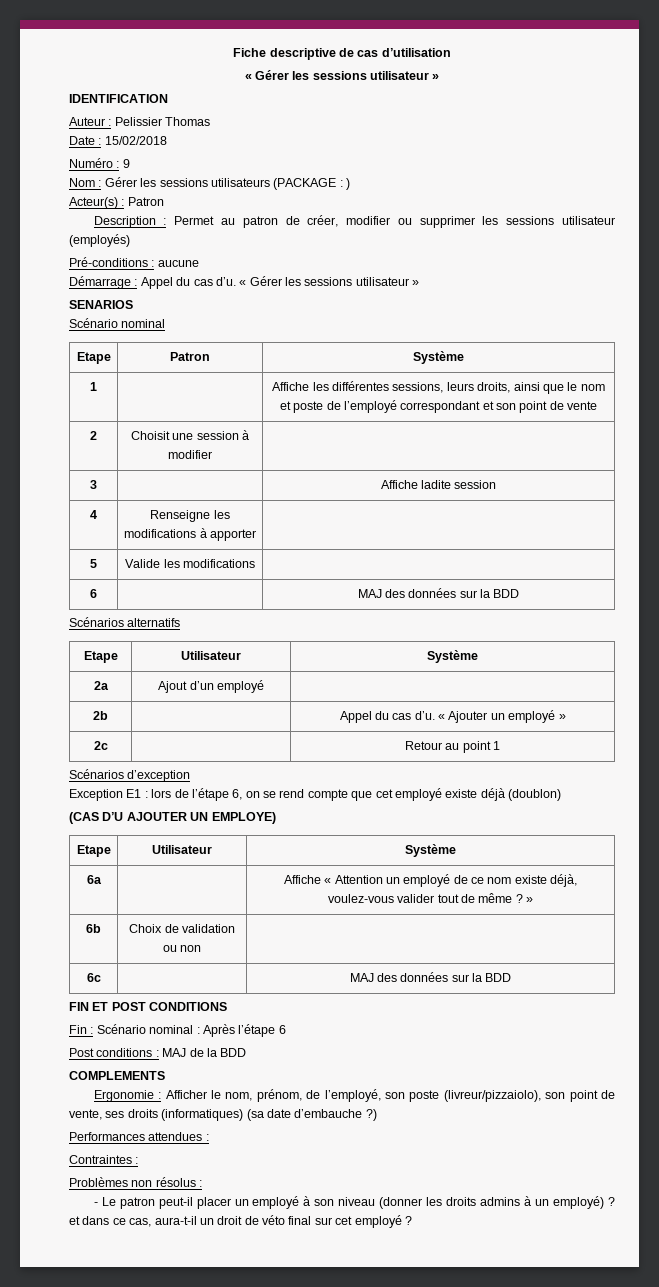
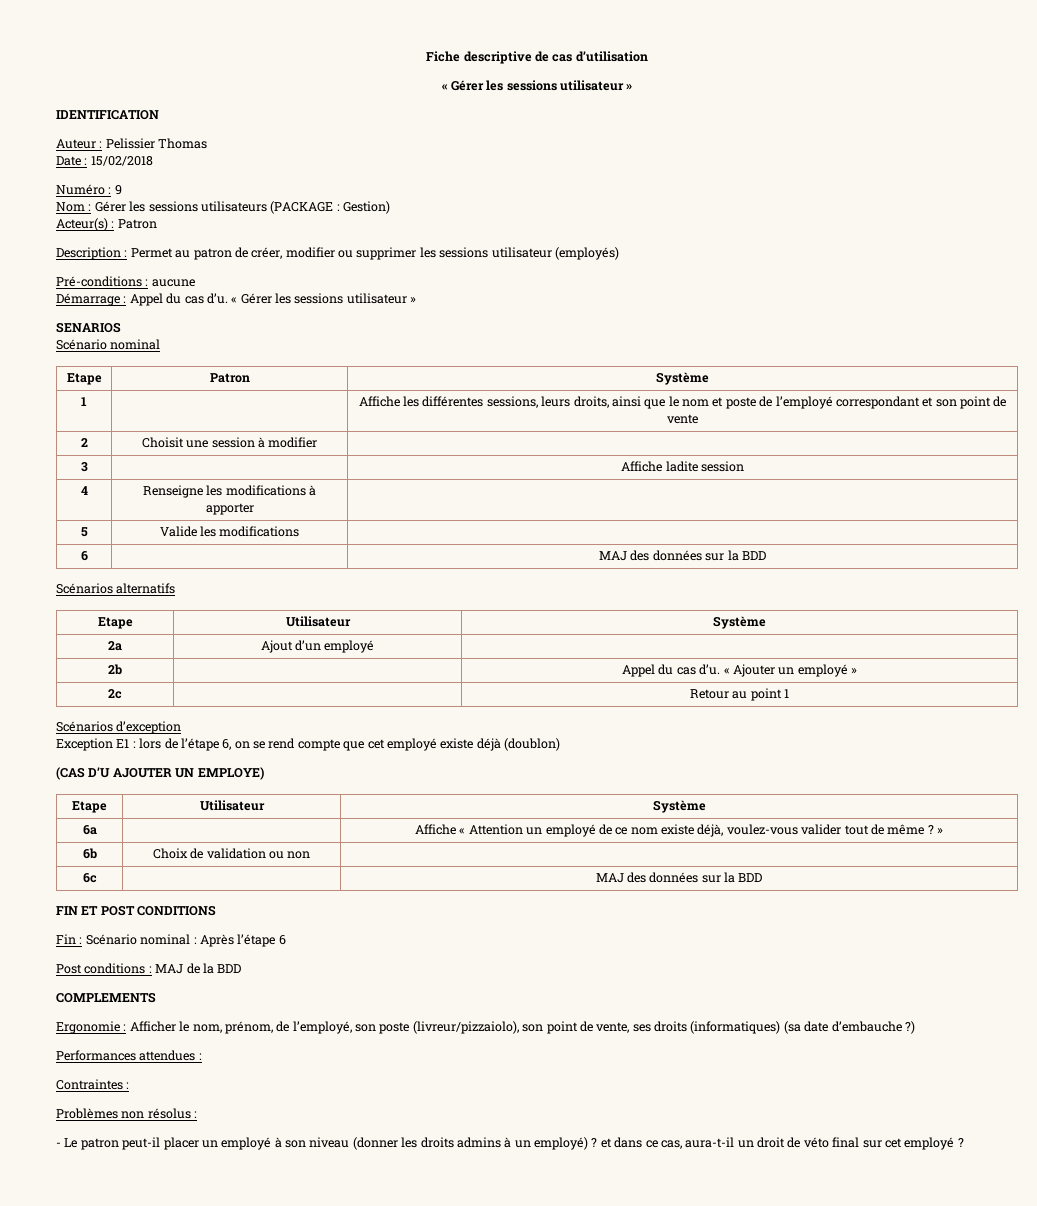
- Nom : Gérer les sessions utilisateurs (PACKAGE : )
+ Nom : Gérer les sessions utilisateurs (PACKAGE : Gestion)

